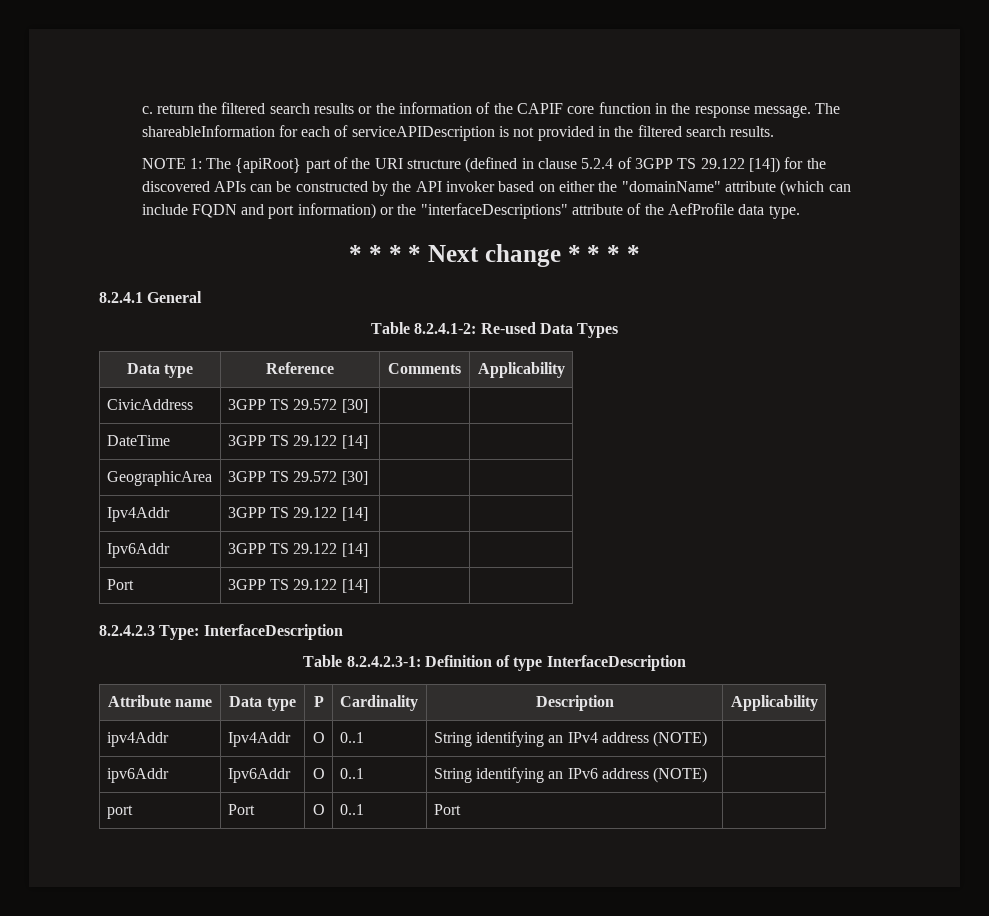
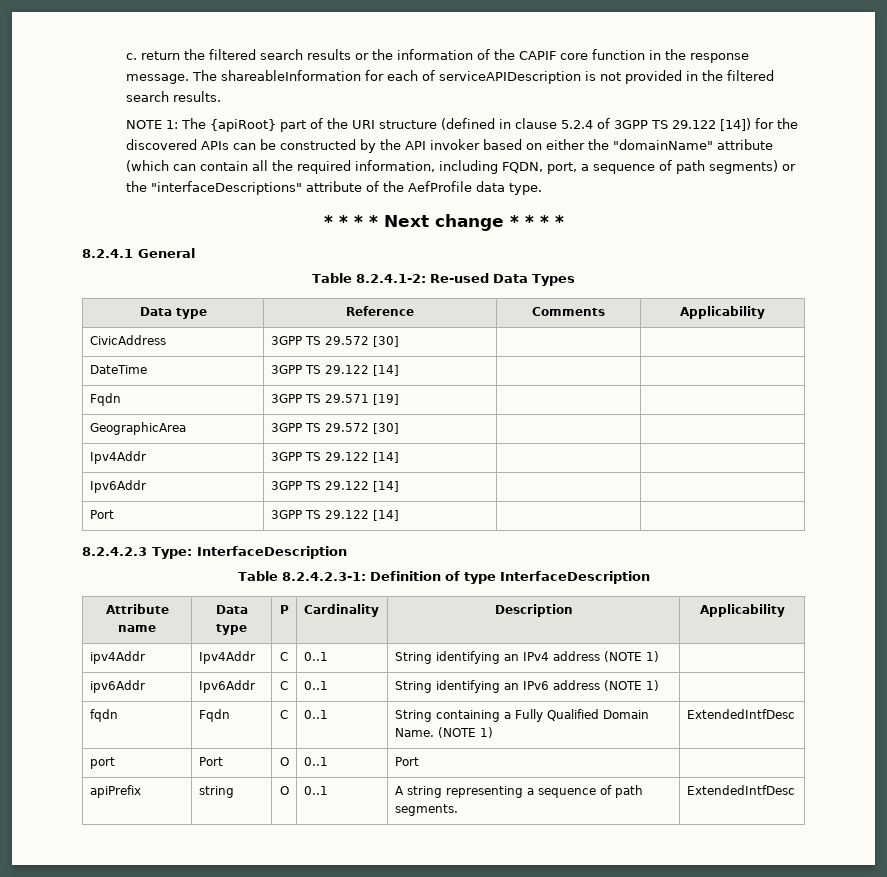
- NOTE 1: The {apiRoot} part of the URI structure (defined in clause 5.2.4 of 3GPP TS 29.122 [14]) for the discovered APIs can be constructed by the API invoker based on either the "domainName" attribute (which can include FQDN and port information) or the "interfaceDescriptions" attribute of the AefProfile data type.
+ NOTE 1: The {apiRoot} part of the URI structure (defined in clause 5.2.4 of 3GPP TS 29.122 [14]) for the discovered APIs can be constructed by the API invoker based on either the "domainName" attribute (which can contain all the required information, including FQDN, port, a sequence of path segments) or the "interfaceDescriptions" attribute of the AefProfile data type.
+ Fqdn | 3GPP TS 29.571 [19] | |
- ipv4Addr | Ipv4Addr | O | 0..1 | String identifying an IPv4 address (NOTE) |
+ ipv4Addr | Ipv4Addr | C | 0..1 | String identifying an IPv4 address (NOTE 1) |
- ipv6Addr | Ipv6Addr | O | 0..1 | String identifying an IPv6 address (NOTE) |
+ ipv6Addr | Ipv6Addr | C | 0..1 | String identifying an IPv6 address (NOTE 1) |
+ fqdn | Fqdn | C | 0..1 | String containing a Fully Qualified Domain Name. (NOTE 1) | ExtendedIntfDesc
+ apiPrefix | string | O | 0..1 | A string representing a sequence of path segments. | ExtendedIntfDesc

